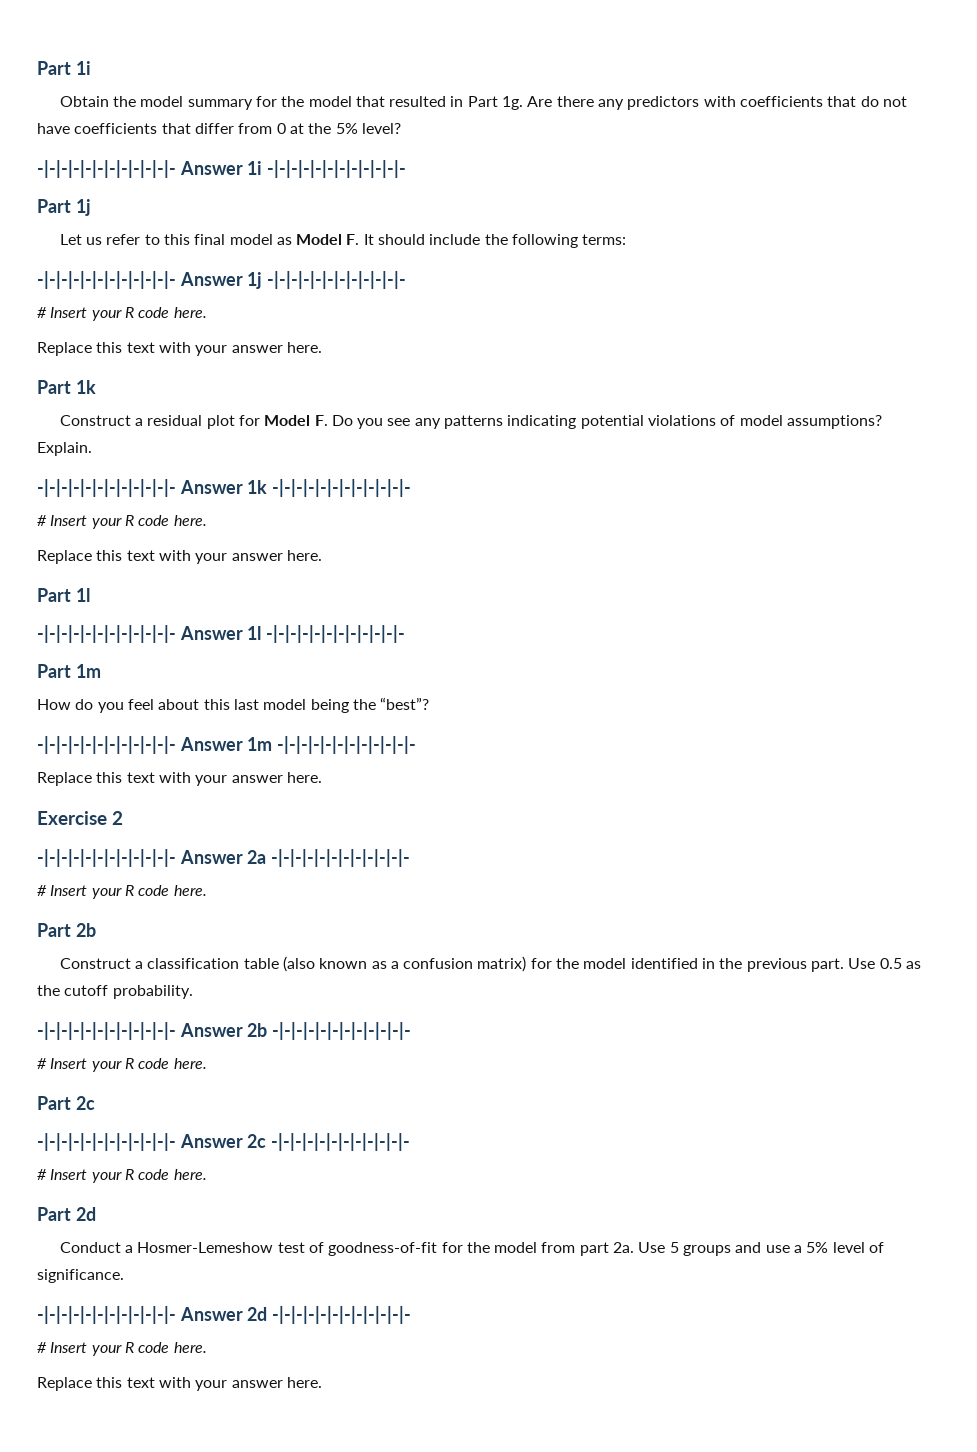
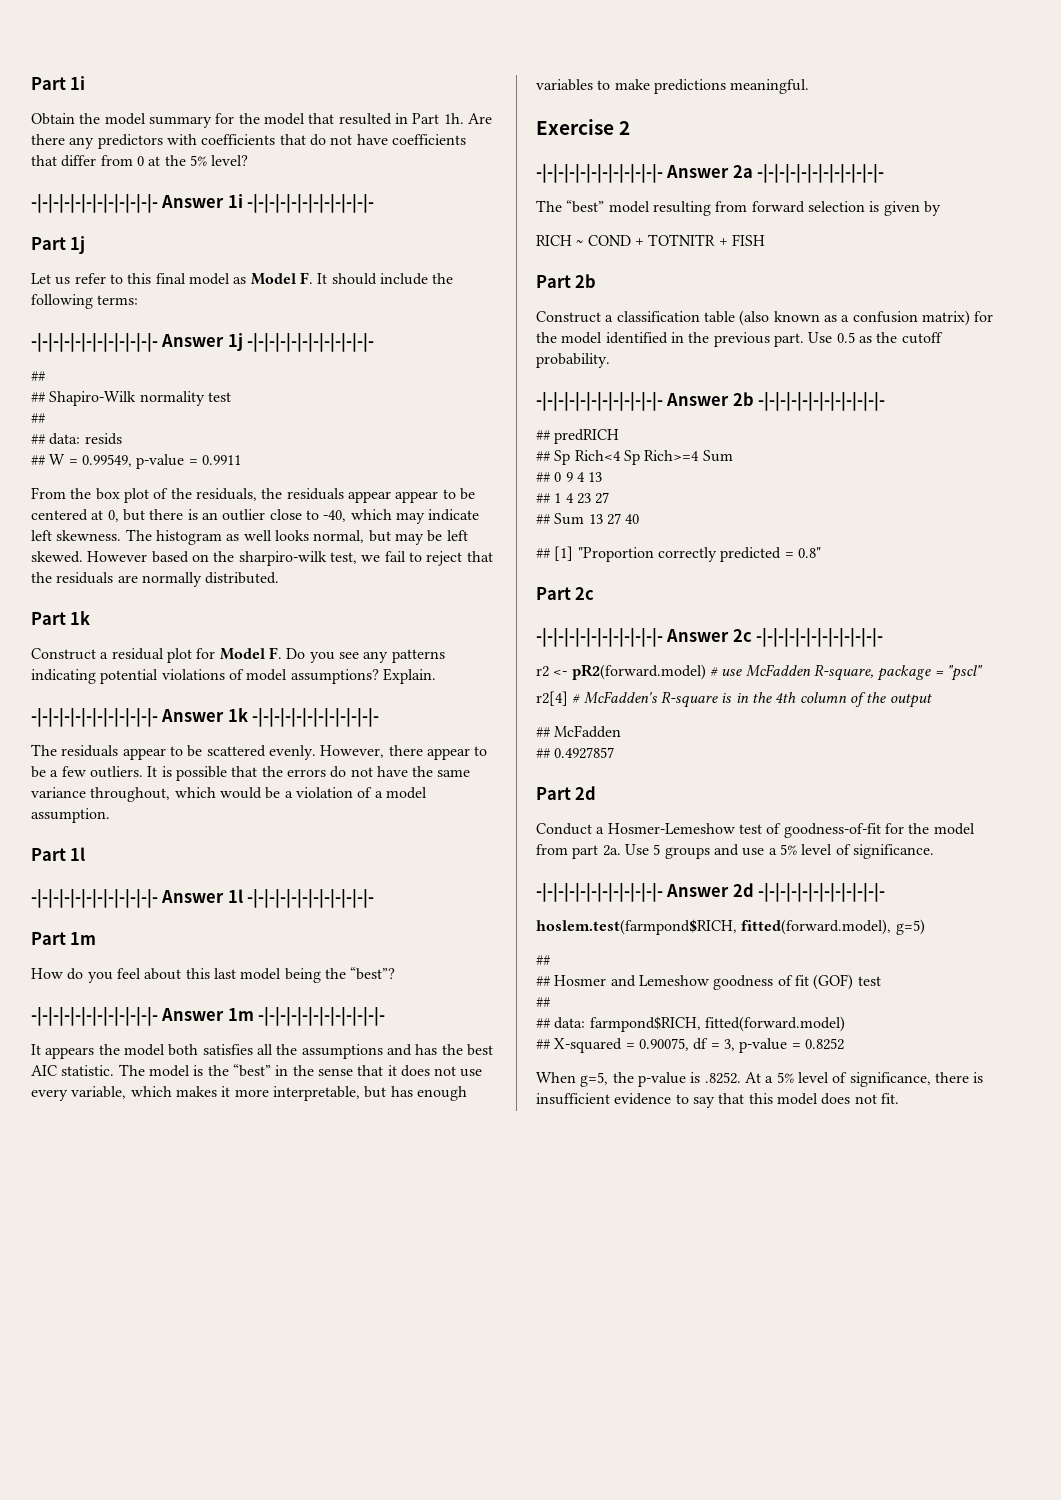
- Obtain the model summary for the model that resulted in Part 1g.
+ Obtain the model summary for the model that resulted in Part 1h.
  -|-|-|-|-|-|-|-|-|-|-|- Answer 1j -|-|-|-|-|-|-|-|-|-|-|-
- # Insert your R code here.
- Replace this text with your answer here.
+ ##
+ ## Shapiro-Wilk normality test
+ ##
+ ## data: resids
+ ## W = 0.99549, p-value = 0.9911
+ From the box plot of the residuals, the residuals appear appear to be centered at 0, but there is an outlier close to -40, which may indicate left skewness. The histogram as well looks normal, but may be left skewed. However based on the sharpiro-wilk test, we fail to reject that the residuals are normally distributed.
  -|-|-|-|-|-|-|-|-|-|-|- Answer 1k -|-|-|-|-|-|-|-|-|-|-|-
- # Insert your R code here.
- Replace this text with your answer here.
+ The residuals appear to be scattered evenly. However, there appear to be a few outliers. It is possible that the errors do not have the same variance throughout, which would be a violation of a model assumption.
  -|-|-|-|-|-|-|-|-|-|-|- Answer 1m -|-|-|-|-|-|-|-|-|-|-|-
- Replace this text with your answer here.
+ It appears the model both satisfies all the assumptions and has the best AIC statistic. The model is the “best” in the sense that it does not use every variable, which makes it more interpretable, but has enough variables to make predictions meaningful.
  -|-|-|-|-|-|-|-|-|-|-|- Answer 2a -|-|-|-|-|-|-|-|-|-|-|-
- # Insert your R code here.
+ The “best” model resulting from forward selection is given by
+ RICH ~ COND + TOTNITR + FISH
  -|-|-|-|-|-|-|-|-|-|-|- Answer 2b -|-|-|-|-|-|-|-|-|-|-|-
- # Insert your R code here.
+ ## predRICH
+ ## Sp Rich<4 Sp Rich>=4 Sum
+ ## 0 9 4 13
+ ## 1 4 23 27
+ ## Sum 13 27 40
+ ## [1] "Proportion correctly predicted = 0.8"
  -|-|-|-|-|-|-|-|-|-|-|- Answer 2c -|-|-|-|-|-|-|-|-|-|-|-
- # Insert your R code here.
+ r2 <- pR2(forward.model) # use McFadden R-square, package = "pscl"
+ r2[4] # McFadden's R-square is in the 4th column of the output
+ ## McFadden
+ ## 0.4927857
  -|-|-|-|-|-|-|-|-|-|-|- Answer 2d -|-|-|-|-|-|-|-|-|-|-|-
- # Insert your R code here.
- Replace this text with your answer here.
+ hoslem.test(farmpond$RICH, fitted(forward.model), g=5)
+ ##
+ ## Hosmer and Lemeshow goodness of fit (GOF) test
+ ##
+ ## data: farmpond$RICH, fitted(forward.model)
+ ## X-squared = 0.90075, df = 3, p-value = 0.8252
+ When g=5, the p-value is .8252. At a 5% level of significance, there is insufficient evidence to say that this model does not fit.

